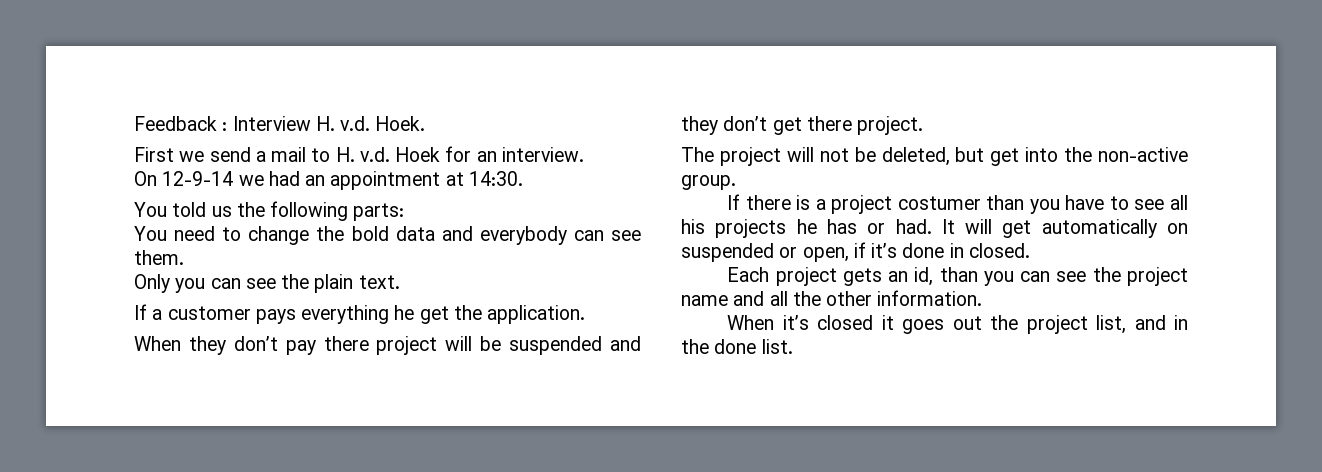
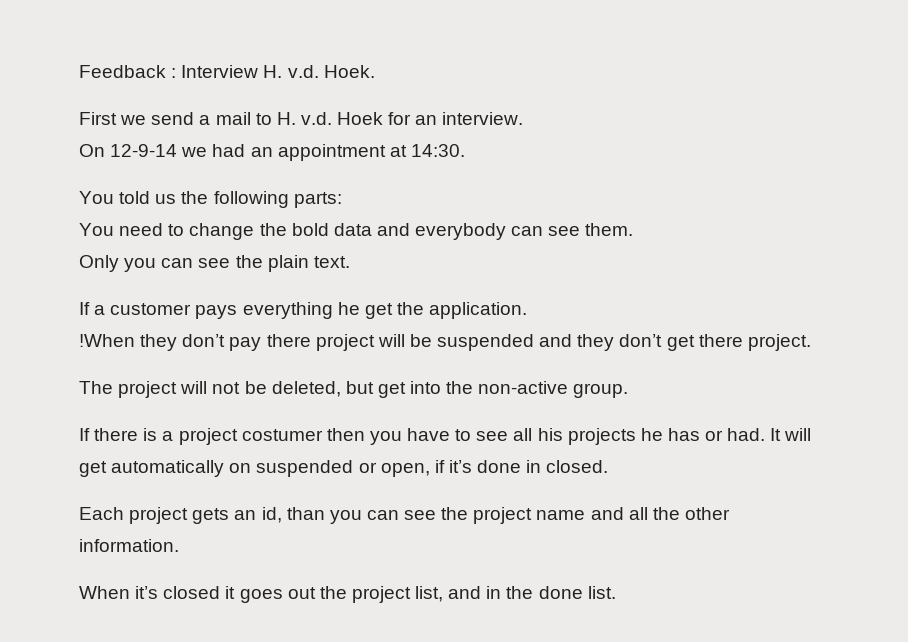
- When they don’t pay there project will be suspended and they don’t get there project.
+ !When they don’t pay there project will be suspended and they don’t get there project.
- If there is a project costumer than you have to see all his projects he has or had.
+ If there is a project costumer then you have to see all his projects he has or had.

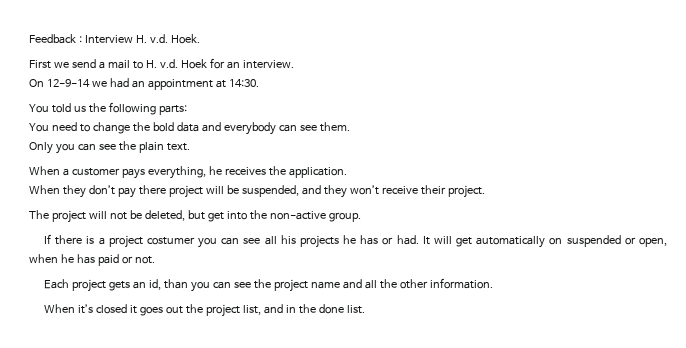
- If a customer pays everything he get the application.
+ When a customer pays everything, he receives the application.
- !When they don’t pay there project will be suspended and they don’t get there project.
+ When they don’t pay there project will be suspended, and they won’t receive their project.
- If there is a project costumer then you have to see all his projects he has or had.
+ If there is a project costumer you can see all his projects he has or had.
- It will get automatically on suspended or open, if it’s done in closed.
+ It will get automatically on suspended or open, when he has paid or not.

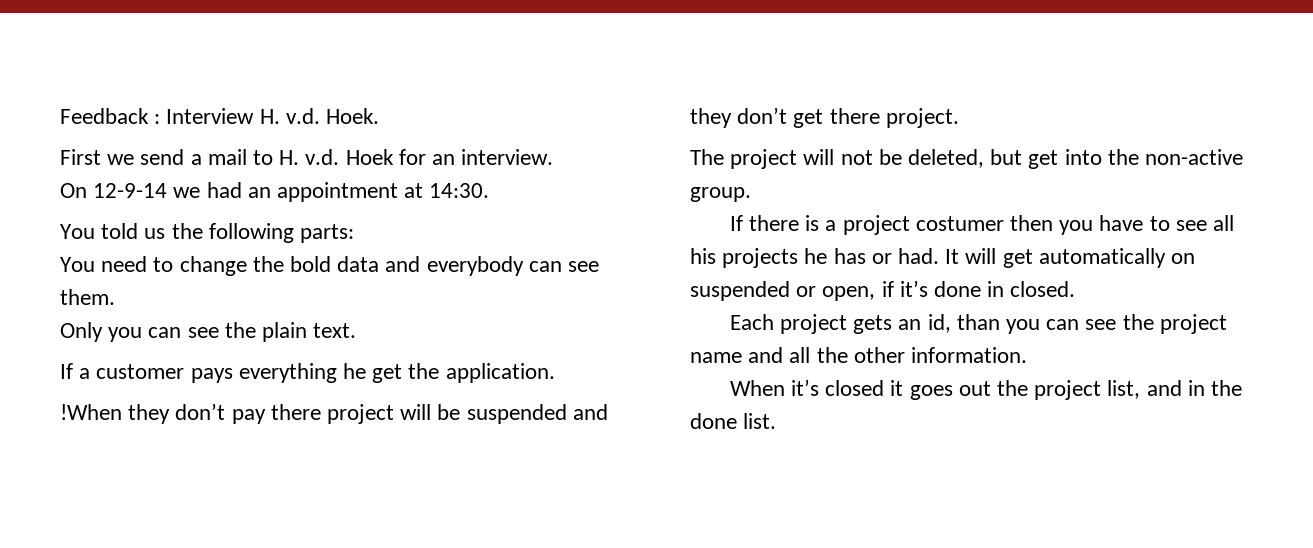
- When a customer pays everything, he receives the application.
+ If a customer pays everything he get the application.
- When they don’t pay there project will be suspended, and they won’t receive their project.
+ !When they don’t pay there project will be suspended and they don’t get there project.
- If there is a project costumer you can see all his projects he has or had.
+ If there is a project costumer then you have to see all his projects he has or had.
- It will get automatically on suspended or open, when he has paid or not.
+ It will get automatically on suspended or open, if it’s done in closed.

